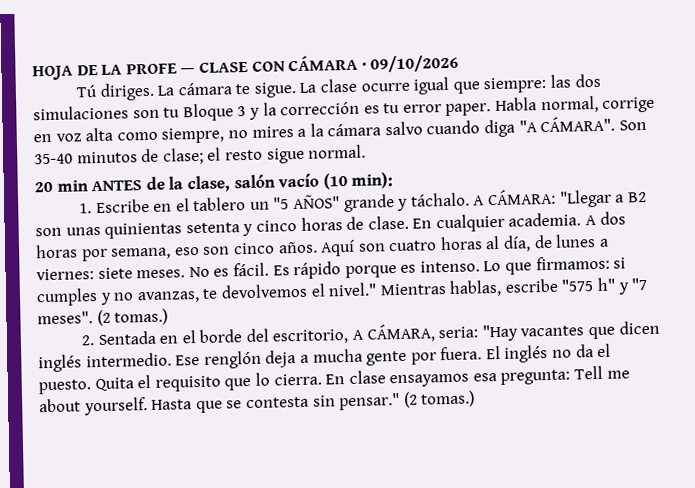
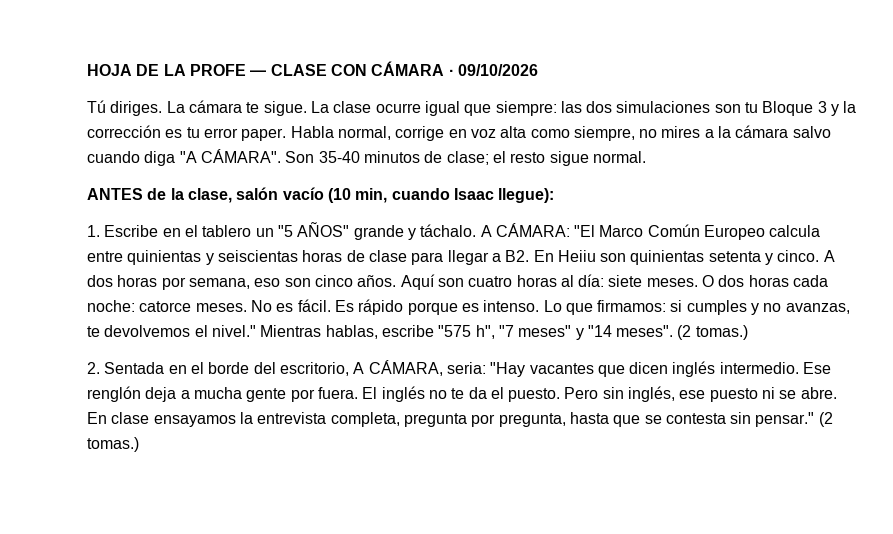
- 20 min ANTES de la clase, salón vacío (10 min):
+ ANTES de la clase, salón vacío (10 min, cuando Isaac llegue):
- A CÁMARA: "Llegar a B2 son unas quinientas setenta y cinco horas de clase. En cualquier academia.
+ A CÁMARA: "El Marco Común Europeo calcula entre quinientas y seiscientas horas de clase para llegar a B2. En Heiiu son quinientas setenta y cinco.
- Aquí son cuatro horas al día, de lunes a viernes: siete meses.
+ Aquí son cuatro horas al día: siete meses. O dos horas cada noche: catorce meses.
- Mientras hablas, escribe "575 h" y "7 meses".
+ Mientras hablas, escribe "575 h", "7 meses" y "14 meses".
- El inglés no da el puesto.
+ El inglés no te da el puesto.
- Quita el requisito que lo cierra. En clase ensayamos esa pregunta: Tell me about yourself. Hasta que se contesta sin pensar."
+ Pero sin inglés, ese puesto ni se abre. En clase ensayamos la entrevista completa, pregunta por pregunta, hasta que se contesta sin pensar."

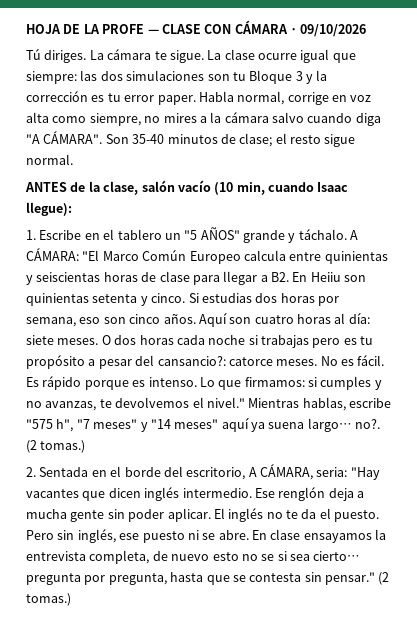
- A dos horas por semana, eso son cinco años.
+ Si estudias dos horas por semana, eso son cinco años.
- O dos horas cada noche: catorce meses.
+ O dos horas cada noche si trabajas pero es tu propósito a pesar del cansancio?: catorce meses.
- Mientras hablas, escribe "575 h", "7 meses" y "14 meses".
+ Mientras hablas, escribe "575 h", "7 meses" y "14 meses" aquí ya suena largo… no?.
- Ese renglón deja a mucha gente por fuera.
+ Ese renglón deja a mucha gente sin poder aplicar.
- En clase ensayamos la entrevista completa, pregunta por pregunta, hasta que se contesta sin pensar."
+ En clase ensayamos la entrevista completa, de nuevo esto no se si sea cierto… pregunta por pregunta, hasta que se contesta sin pensar."

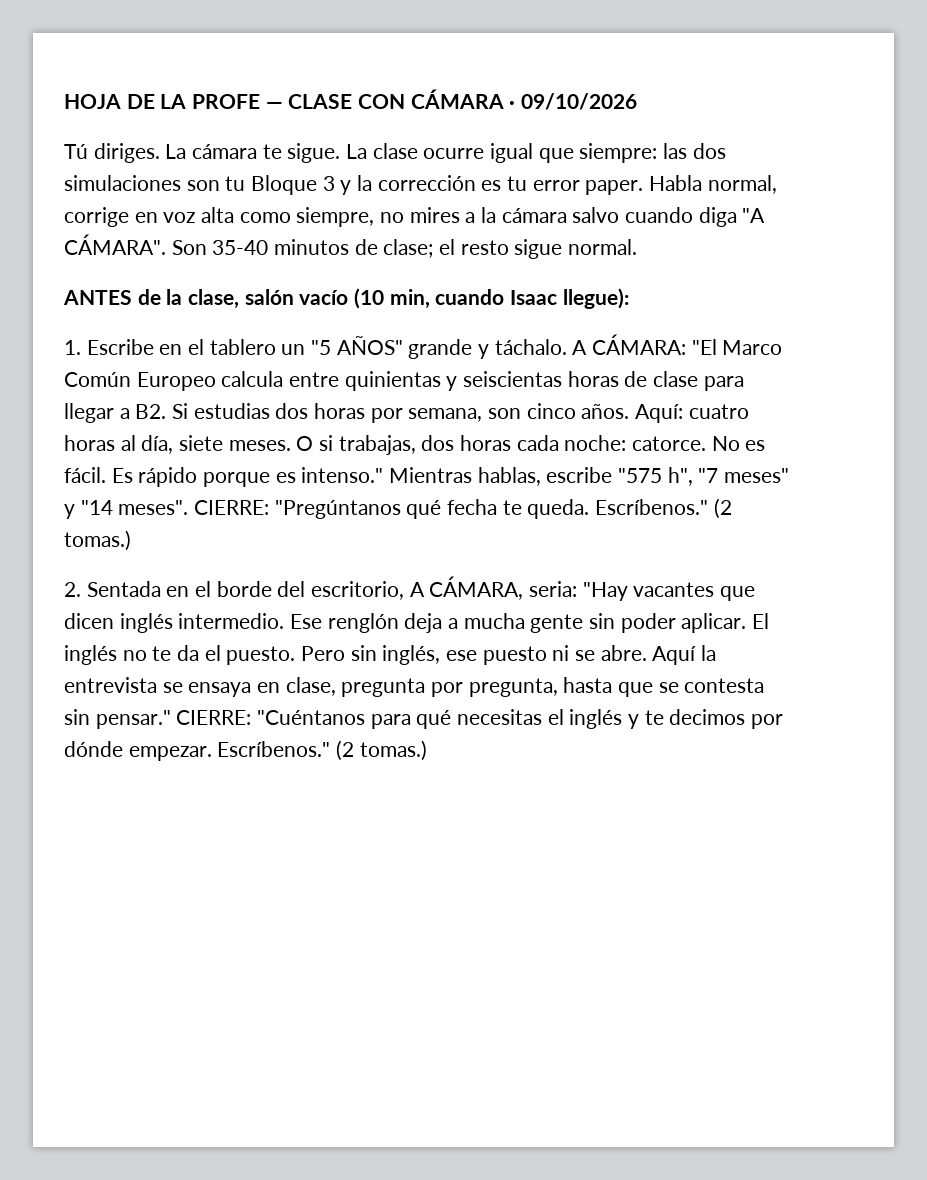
- A CÁMARA: "El Marco Común Europeo calcula entre quinientas y seiscientas horas de clase para llegar a B2. En Heiiu son quinientas setenta y cinco. Si estudias dos horas por semana, eso son cinco años.
+ A CÁMARA: "El Marco Común Europeo calcula entre quinientas y seiscientas horas de clase para llegar a B2. Si estudias dos horas por semana, son cinco años.
- Aquí son cuatro horas al día: siete meses.
+ Aquí: cuatro horas al día, siete meses.
- O dos horas cada noche si trabajas pero es tu propósito a pesar del cansancio?: catorce meses.
+ O si trabajas, dos horas cada noche: catorce.
- Es rápido porque es intenso. Lo que firmamos: si cumples y no avanzas, te devolvemos el nivel."
+ Es rápido porque es intenso."
- Mientras hablas, escribe "575 h", "7 meses" y "14 meses" aquí ya suena largo… no?.
+ Mientras hablas, escribe "575 h", "7 meses" y "14 meses". CIERRE: "Pregúntanos qué fecha te queda. Escríbenos."
- En clase ensayamos la entrevista completa, de nuevo esto no se si sea cierto… pregunta por pregunta, hasta que se contesta sin pensar."
+ Aquí la entrevista se ensaya en clase, pregunta por pregunta, hasta que se contesta sin pensar."
+ CIERRE: "Cuéntanos para qué necesitas el inglés y te decimos por dónde empezar. Escríbenos."

